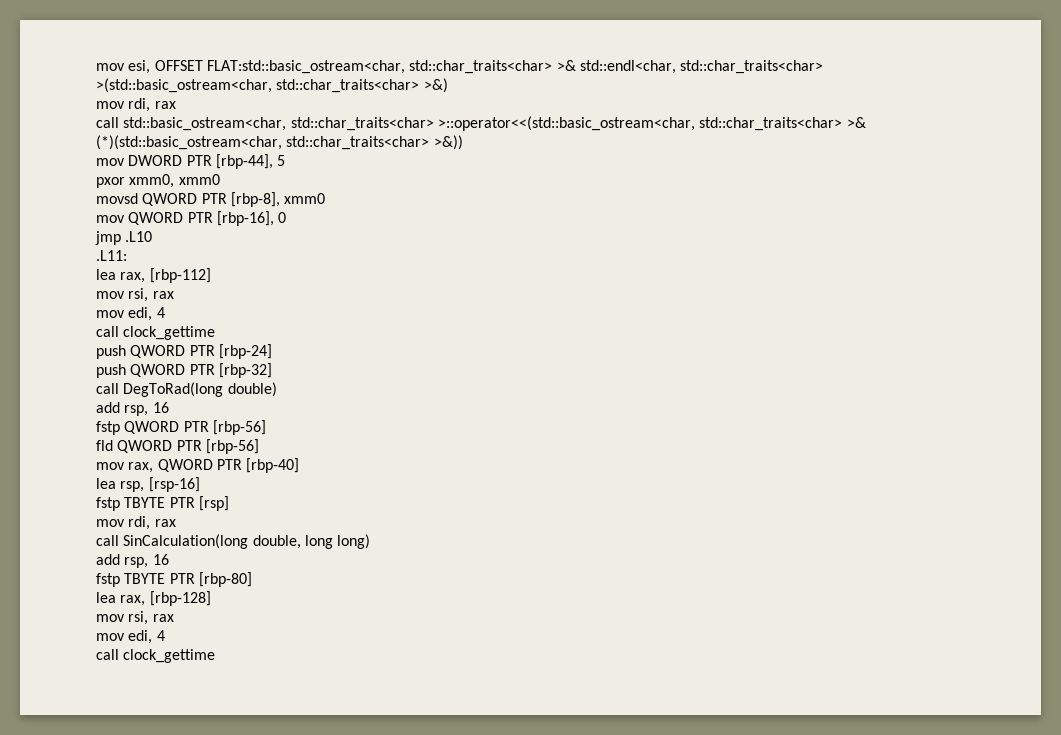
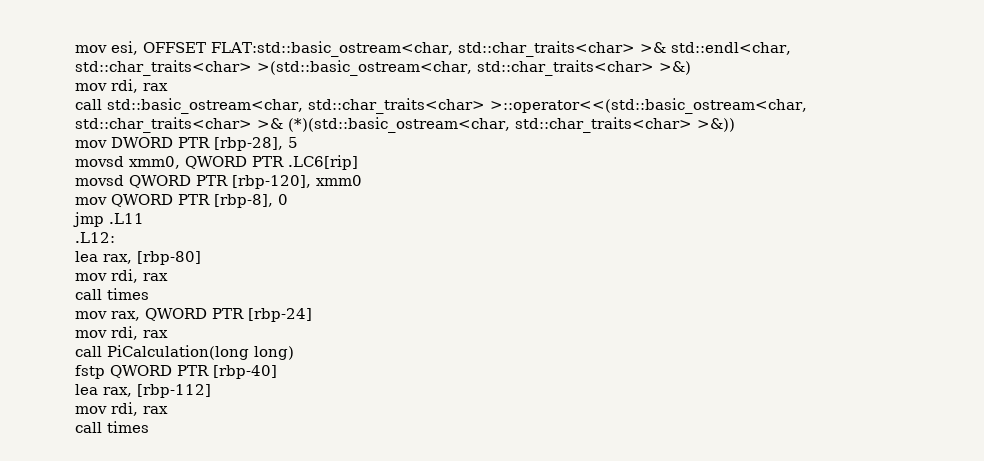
- mov DWORD PTR [rbp-44], 5
+ mov DWORD PTR [rbp-28], 5
- pxor xmm0, xmm0
+ movsd xmm0, QWORD PTR .LC6[rip]
- movsd QWORD PTR [rbp-8], xmm0
+ movsd QWORD PTR [rbp-120], xmm0
- mov QWORD PTR [rbp-16], 0
+ mov QWORD PTR [rbp-8], 0
- jmp .L10
- .L11:
+ jmp .L11
+ .L12:
+ lea rax, [rbp-80]
+ mov rdi, rax
+ call times
+ mov rax, QWORD PTR [rbp-24]
+ mov rdi, rax
+ call PiCalculation(long long)
+ fstp QWORD PTR [rbp-40]
  lea rax, [rbp-112]
- mov rsi, rax
- mov edi, 4
- call clock_gettime
- push QWORD PTR [rbp-24]
- push QWORD PTR [rbp-32]
- call DegToRad(long double)
- add rsp, 16
- fstp QWORD PTR [rbp-56]
- fld QWORD PTR [rbp-56]
- mov rax, QWORD PTR [rbp-40]
- lea rsp, [rsp-16]
- fstp TBYTE PTR [rsp]
  mov rdi, rax
- call SinCalculation(long double, long long)
- add rsp, 16
- fstp TBYTE PTR [rbp-80]
- lea rax, [rbp-128]
- mov rsi, rax
- mov edi, 4
- call clock_gettime
+ call times

